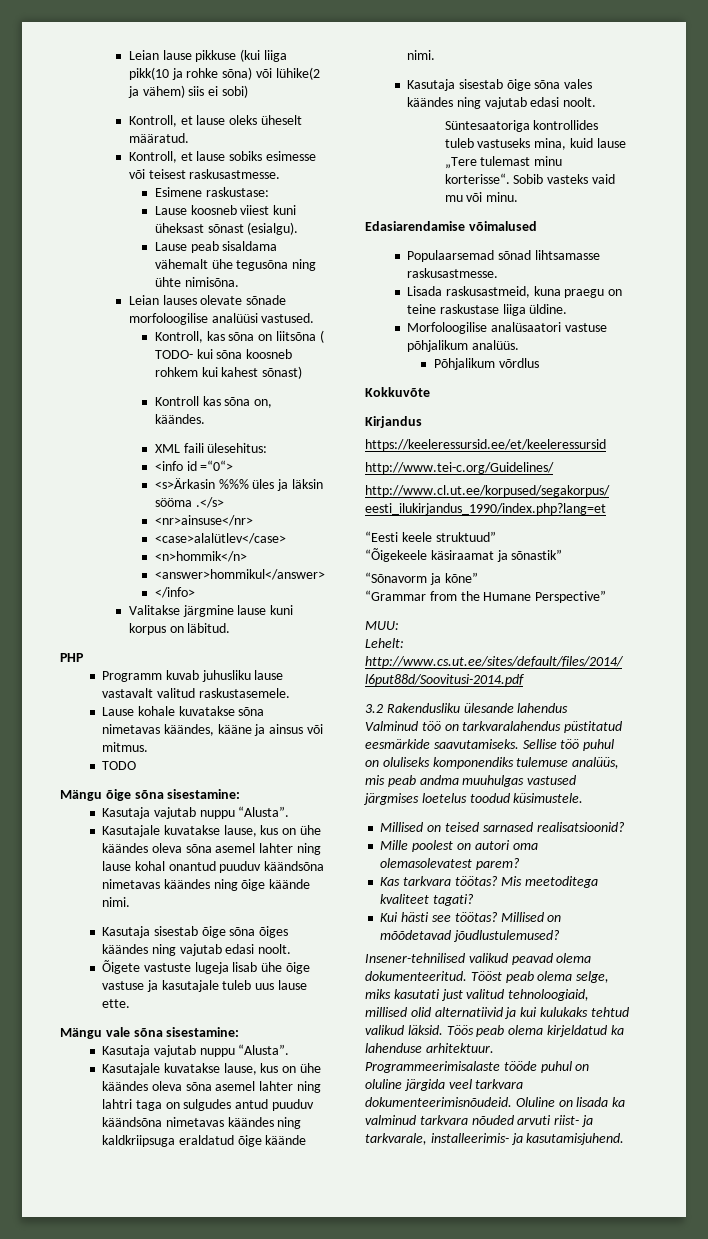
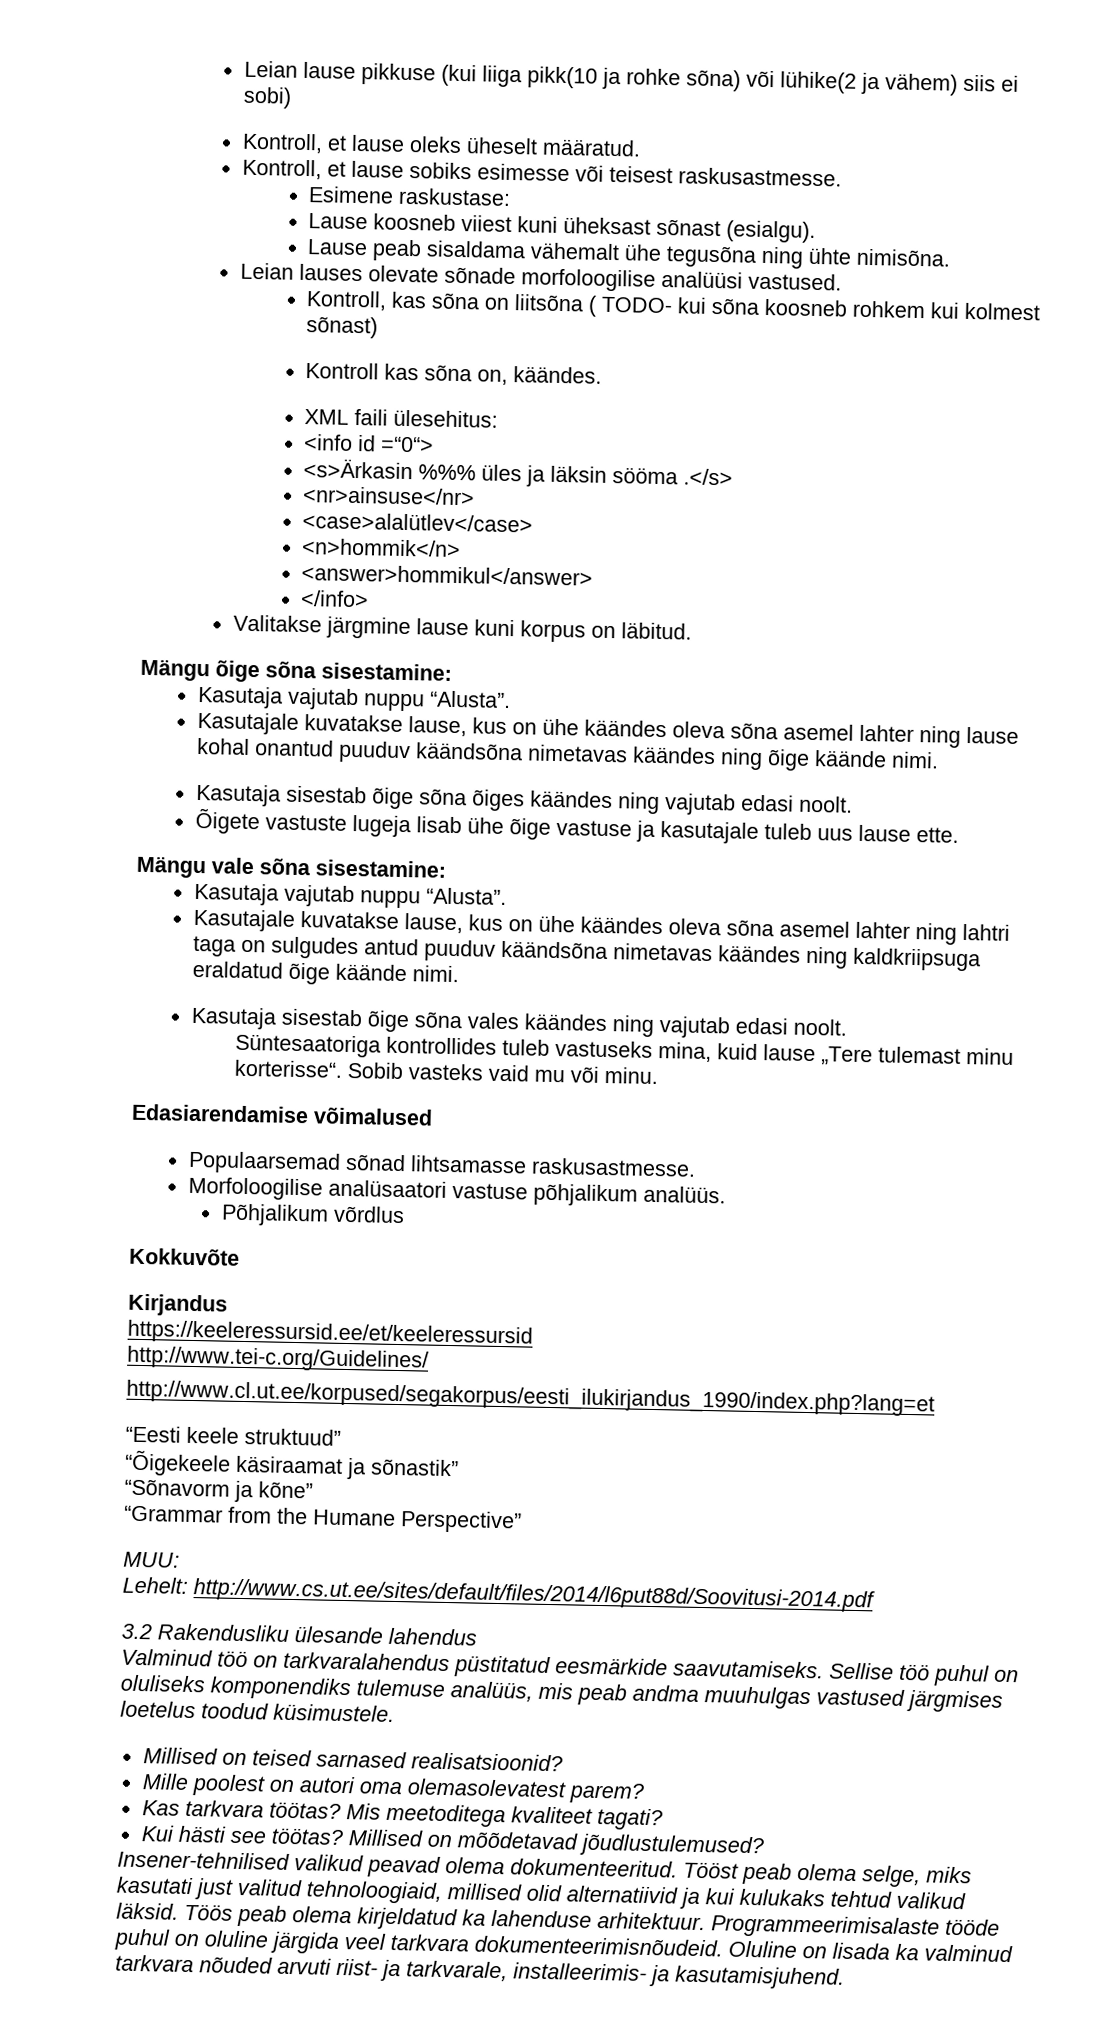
- Kontroll, kas sõna on liitsõna ( TODO- kui sõna koosneb rohkem kui kahest sõnast)
+ Kontroll, kas sõna on liitsõna ( TODO- kui sõna koosneb rohkem kui kolmest sõnast)
- PHP
- Programm kuvab juhusliku lause vastavalt valitud raskustasemele.
- Lause kohale kuvatakse sõna nimetavas käändes, kääne ja ainsus või mitmus.
- TODO
- Lisada raskusastmeid, kuna praegu on teine raskustase liiga üldine.

